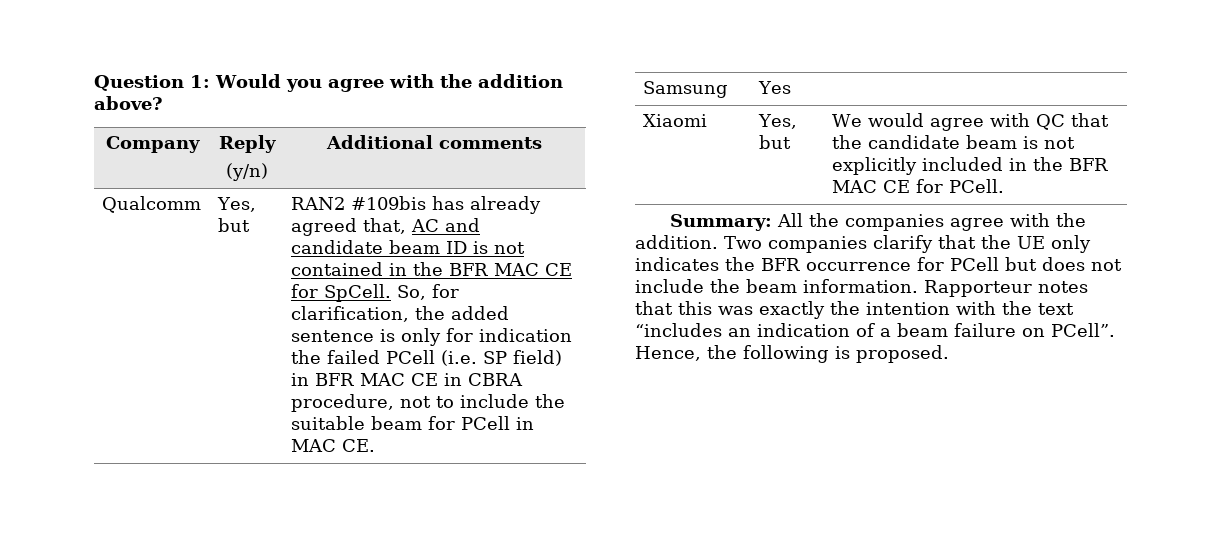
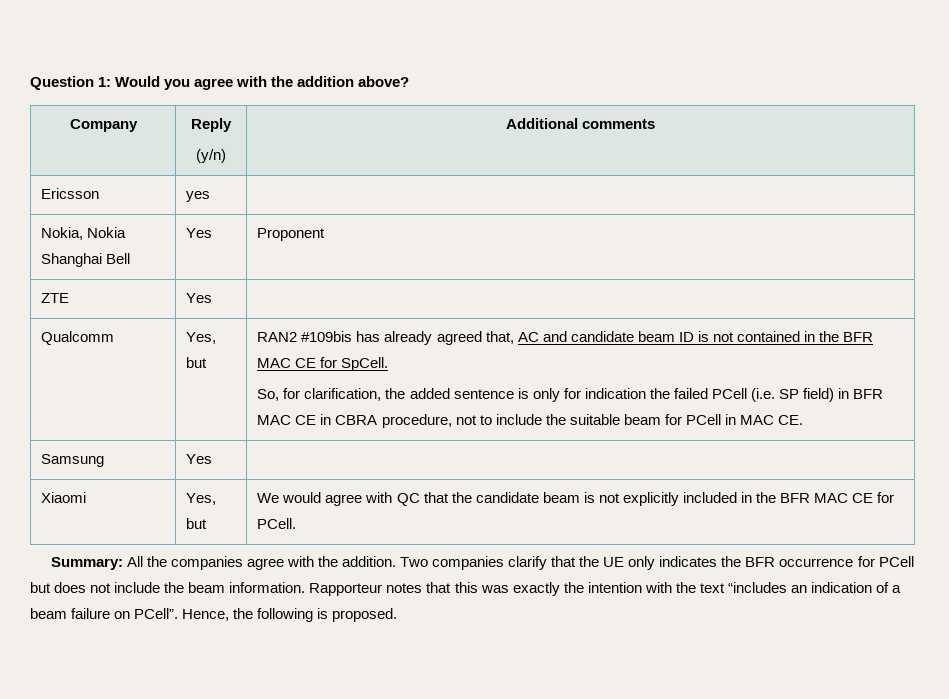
+ Ericsson | yes |
+ Nokia, Nokia Shanghai Bell | Yes | Proponent
+ ZTE | Yes |
- RAN2 #109bis has already agreed that, AC and candidate beam ID is not contained in the BFR MAC CE for SpCell. So, for clarification, the added sentence is only for indication the failed PCell (i.e. SP field) in BFR MAC CE in CBRA procedure, not to include the suitable beam for PCell in MAC CE.
+ RAN2 #109bis has already agreed that, AC and candidate beam ID is not contained in the BFR MAC CE for SpCell.
+ So, for clarification, the added sentence is only for indication the failed PCell (i.e. SP field) in BFR MAC CE in CBRA procedure, not to include the suitable beam for PCell in MAC CE.

